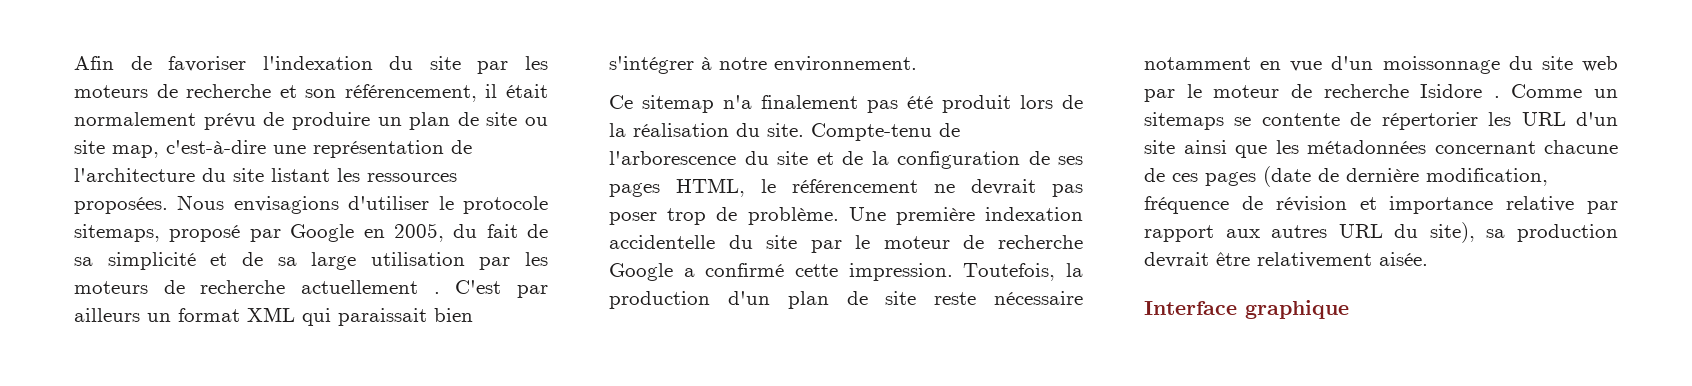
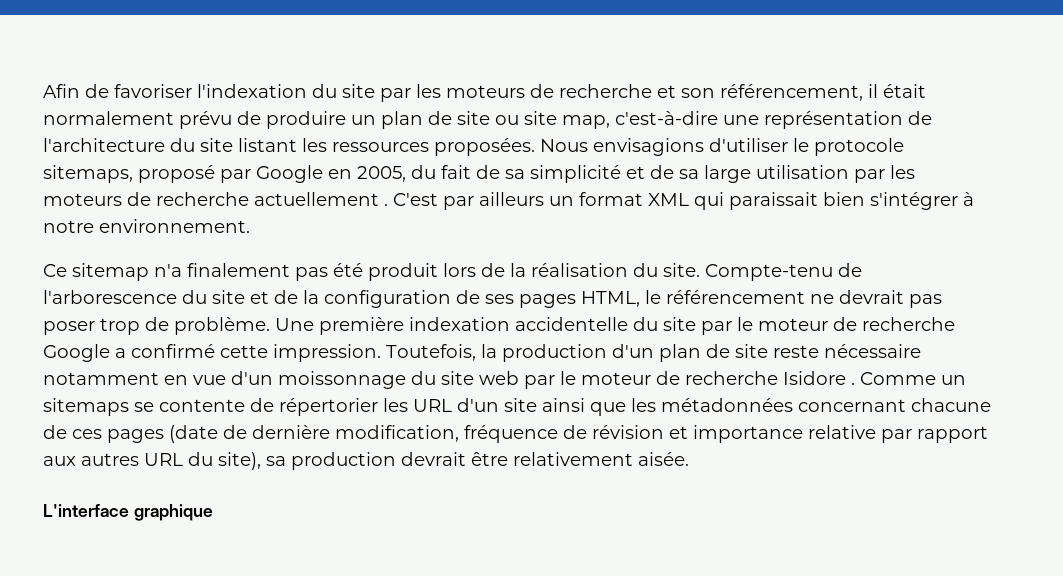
- Interface graphique
+ L'interface graphique

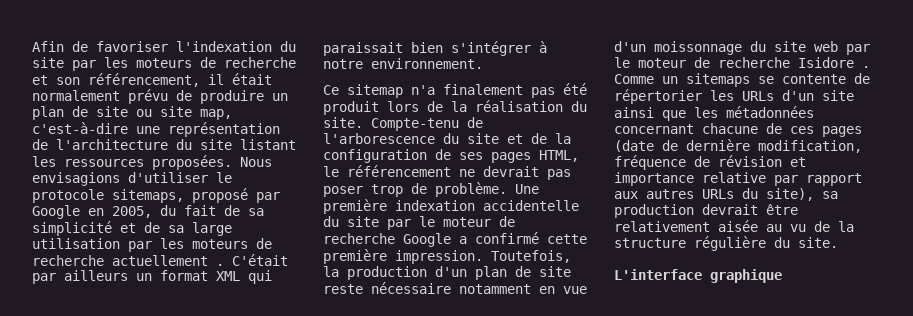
- C'est par ailleurs un format XML qui paraissait bien s'intégrer à notre environnement.
+ C'était par ailleurs un format XML qui paraissait bien s'intégrer à notre environnement.
- Une première indexation accidentelle du site par le moteur de recherche Google a confirmé cette impression.
+ Une première indexation accidentelle du site par le moteur de recherche Google a confirmé cette première impression.
- Comme un sitemaps se contente de répertorier les URL d'un site ainsi que les métadonnées concernant chacune de ces pages (date de dernière modification, fréquence de révision et importance relative par rapport aux autres URL du site), sa production devrait être relativement aisée.
+ Comme un sitemaps se contente de répertorier les URLs d'un site ainsi que les métadonnées concernant chacune de ces pages (date de dernière modification, fréquence de révision et importance relative par rapport aux autres URLs du site), sa production devrait être relativement aisée au vu de la structure régulière du site.

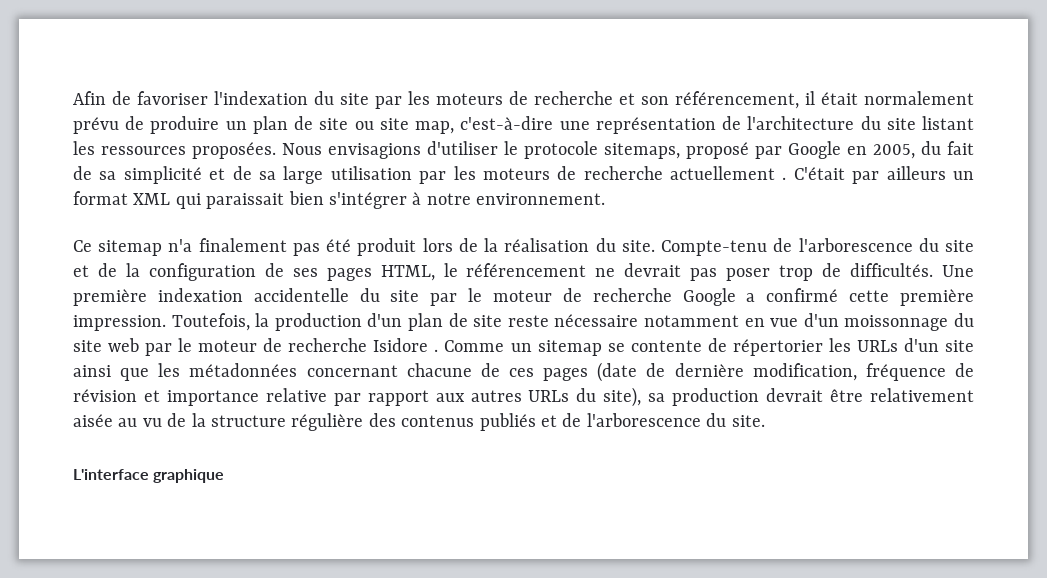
- Compte-tenu de l'arborescence du site et de la configuration de ses pages HTML, le référencement ne devrait pas poser trop de problème.
+ Compte-tenu de l'arborescence du site et de la configuration de ses pages HTML, le référencement ne devrait pas poser trop de difficultés.
- Comme un sitemaps se contente de répertorier les URLs d'un site ainsi que les métadonnées concernant chacune de ces pages (date de dernière modification, fréquence de révision et importance relative par rapport aux autres URLs du site), sa production devrait être relativement aisée au vu de la structure régulière du site.
+ Comme un sitemap se contente de répertorier les URLs d'un site ainsi que les métadonnées concernant chacune de ces pages (date de dernière modification, fréquence de révision et importance relative par rapport aux autres URLs du site), sa production devrait être relativement aisée au vu de la structure régulière des contenus publiés et de l'arborescence du site.

